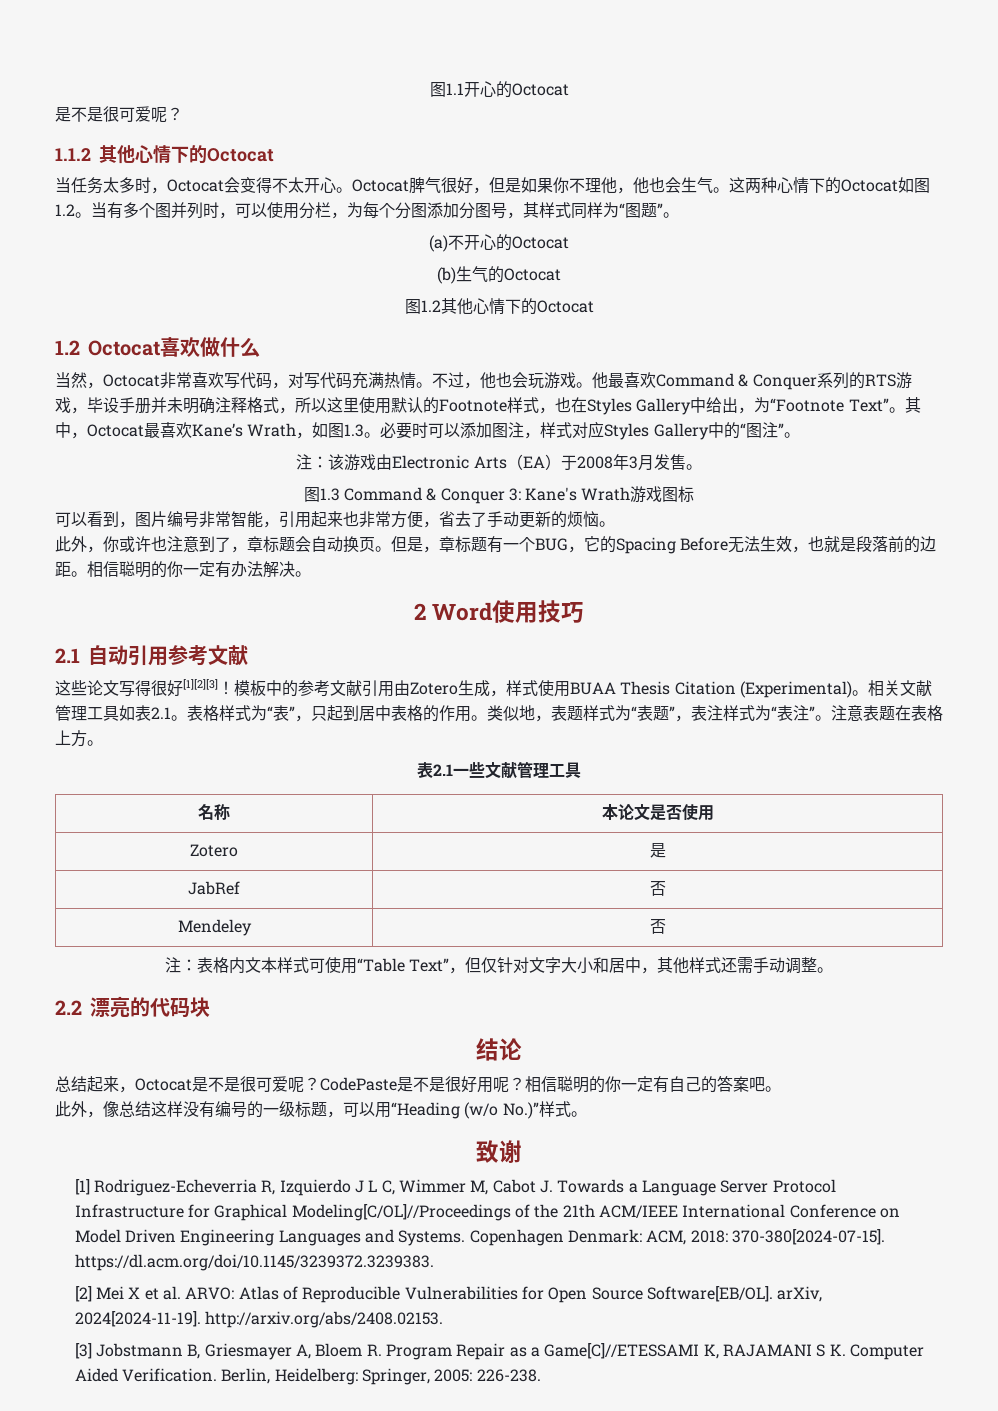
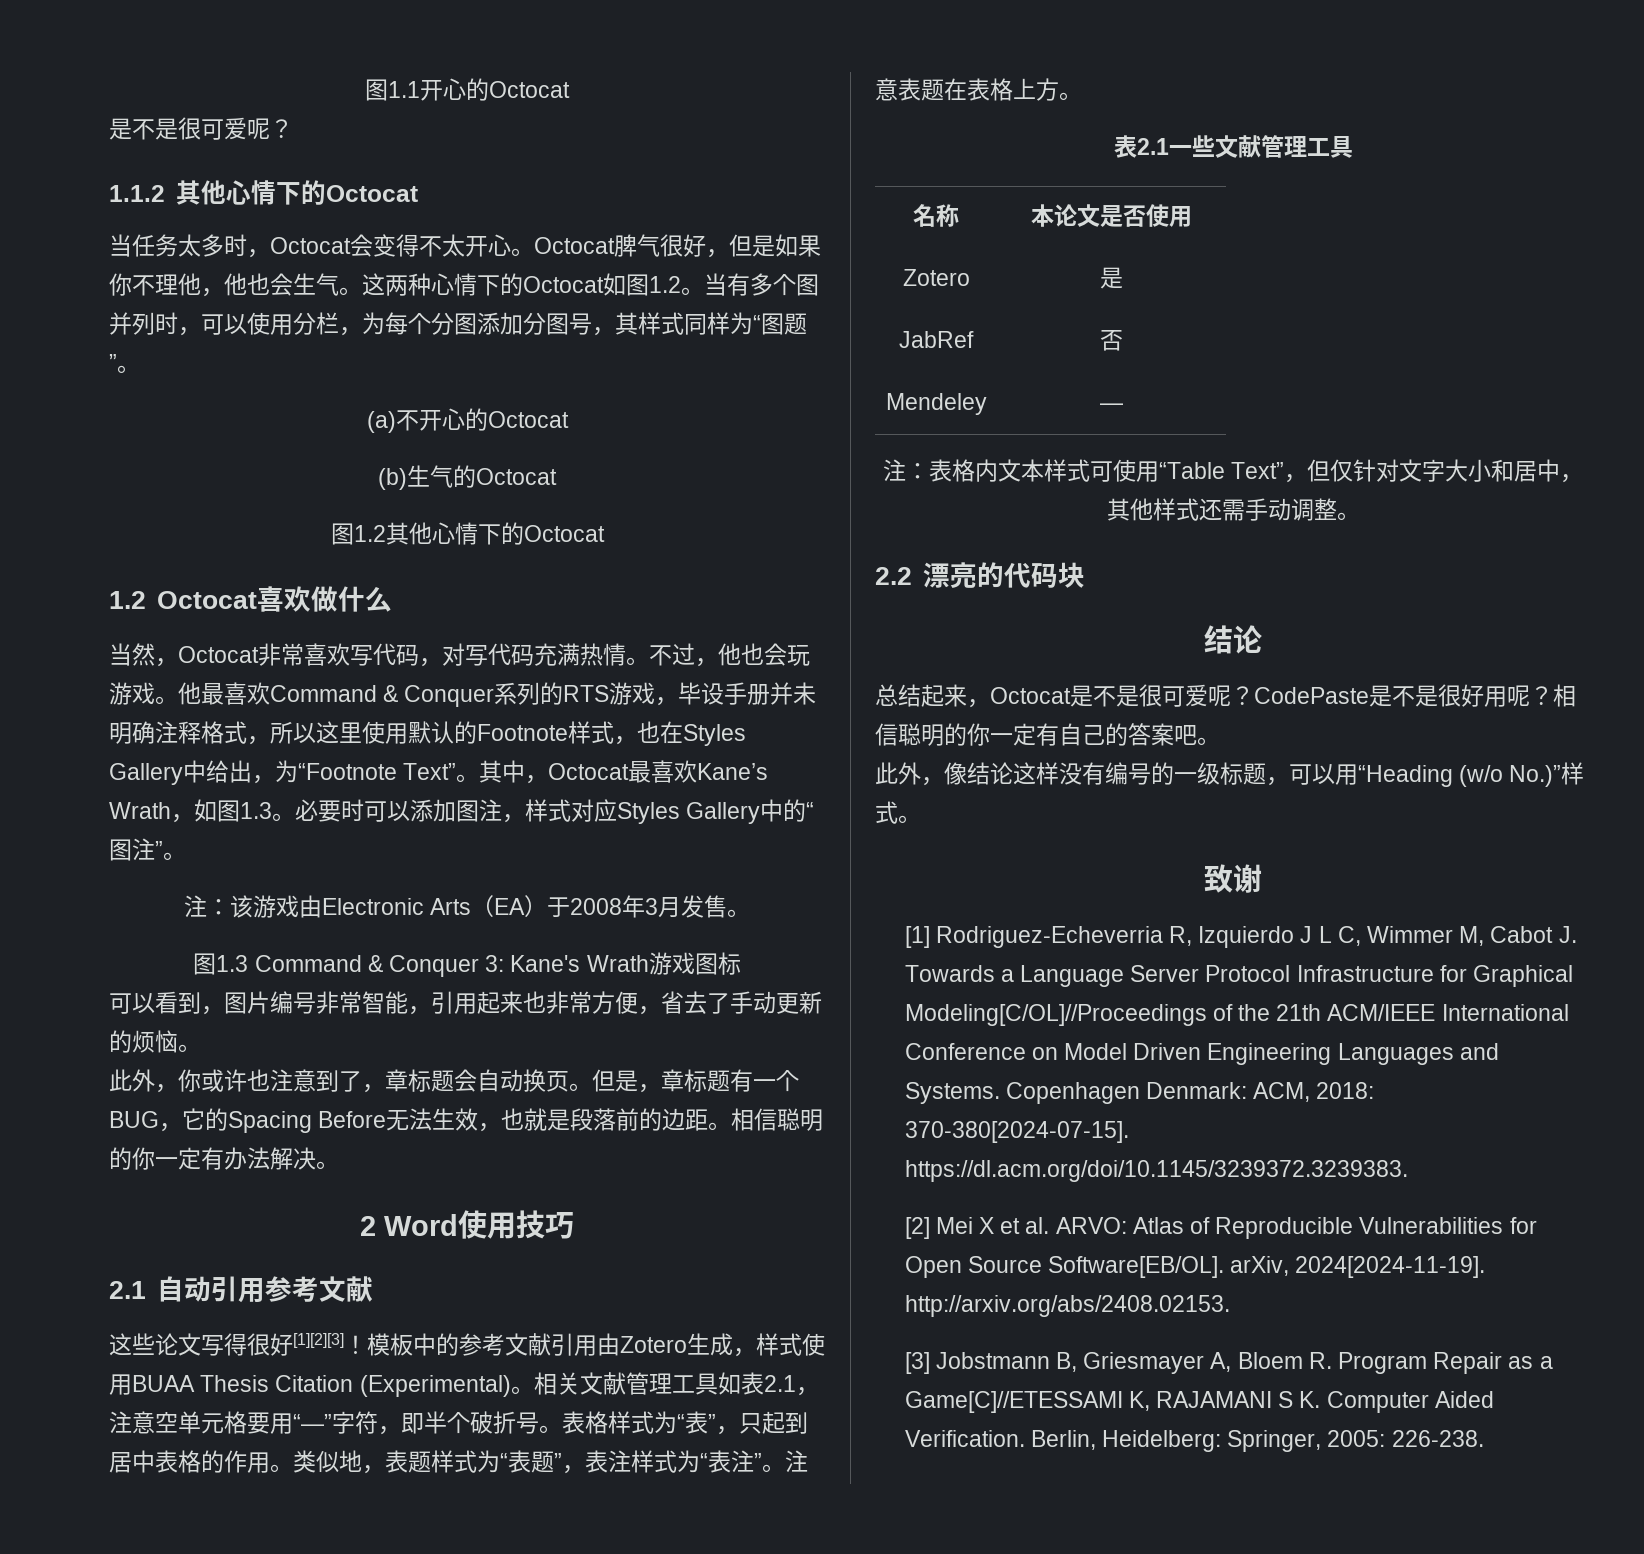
- 相关文献管理工具如表2.1。
+ 相关文献管理工具如表2.1，注意空单元格要用“—”字符，即半个破折号。
- Mendeley | 否
+ Mendeley | —
- 此外，像总结这样没有编号的一级标题，可以用“Heading (w/o No.)”样式。
+ 此外，像结论这样没有编号的一级标题，可以用“Heading (w/o No.)”样式。

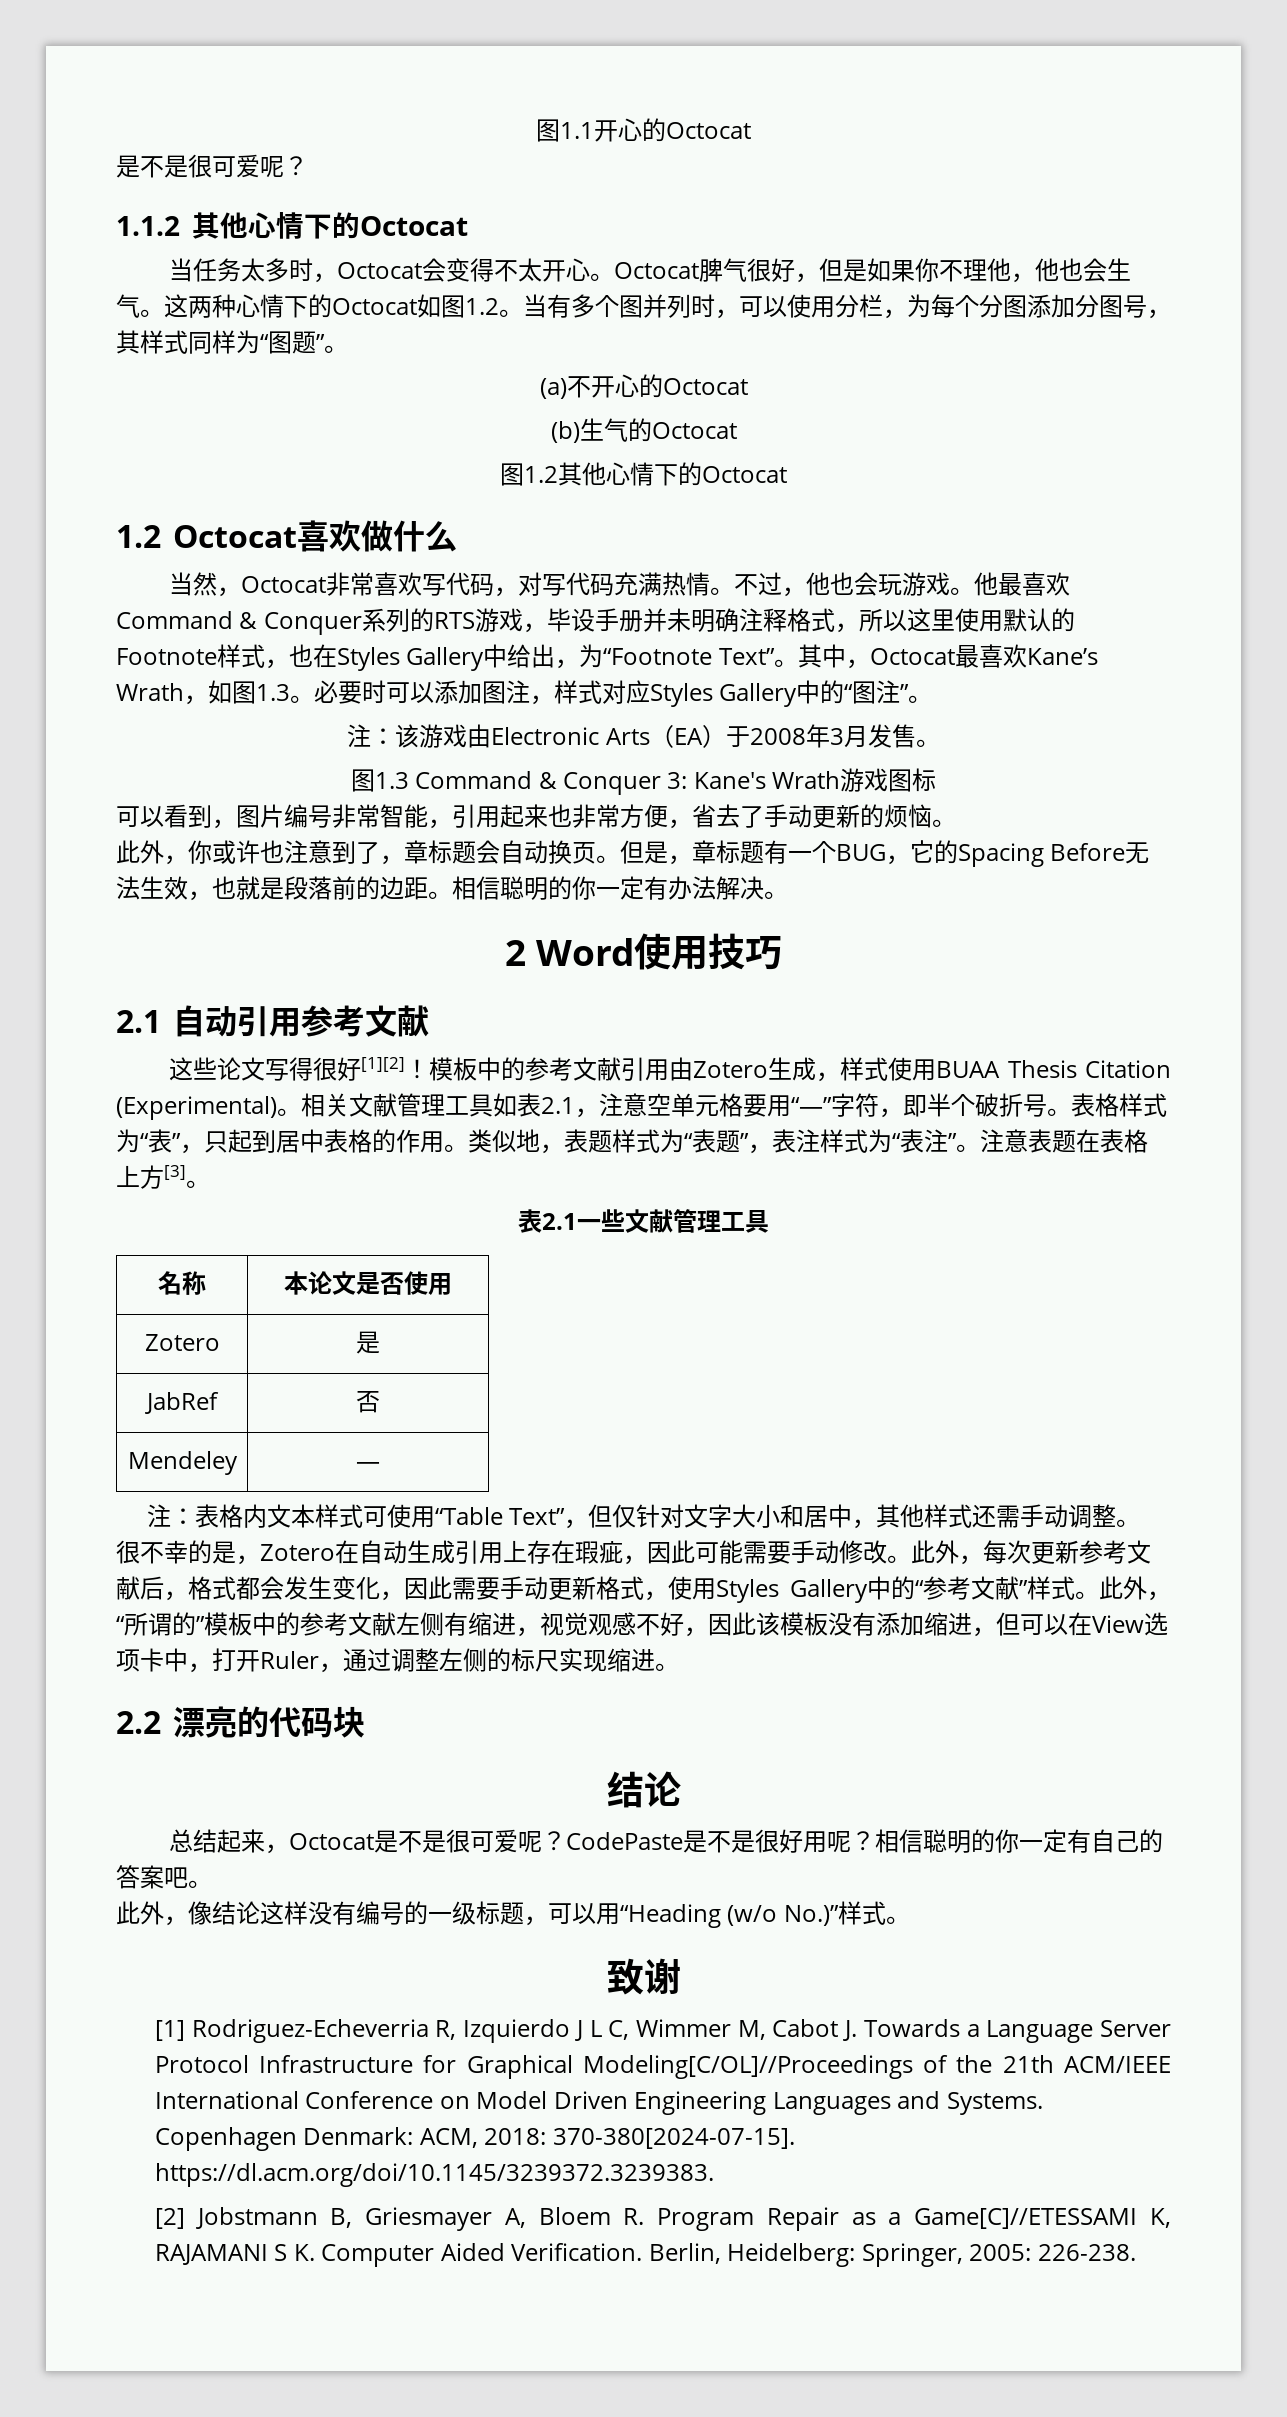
- 这些论文写得很好[1][2][3]！
+ 这些论文写得很好[1][2]！
- 注意表题在表格上方。
+ 注意表题在表格上方[3]。
+ 很不幸的是，Zotero在自动生成引用上存在瑕疵，因此可能需要手动修改。此外，每次更新参考文献后，格式都会发生变化，因此需要手动更新格式，使用Styles Gallery中的“参考文献”样式。此外，“所谓的”模板中的参考文献左侧有缩进，视觉观感不好，因此该模板没有添加缩进，但可以在View选项卡中，打开Ruler，通过调整左侧的标尺实现缩进。
- [2] Mei X et al. ARVO: Atlas of Reproducible Vulnerabilities for Open Source Software[EB/OL]. arXiv, 2024[2024-11-19]. http://arxiv.org/abs/2408.02153.
- [3] Jobstmann B, Griesmayer A, Bloem R. Program Repair as a Game[C]//ETESSAMI K, RAJAMANI S K. Computer Aided Verification.
+ [2] Jobstmann B, Griesmayer A, Bloem R. Program Repair as a Game[C]//ETESSAMI K, RAJAMANI S K. Computer Aided Verification.

